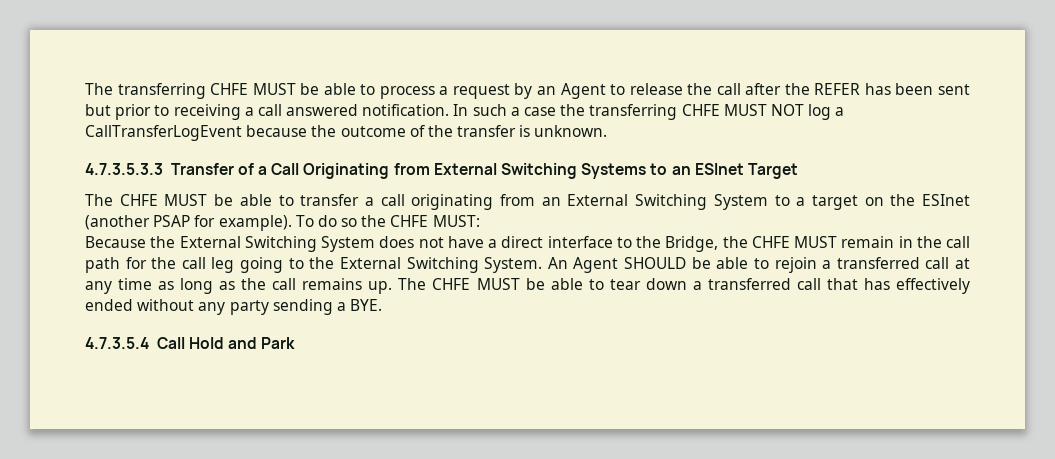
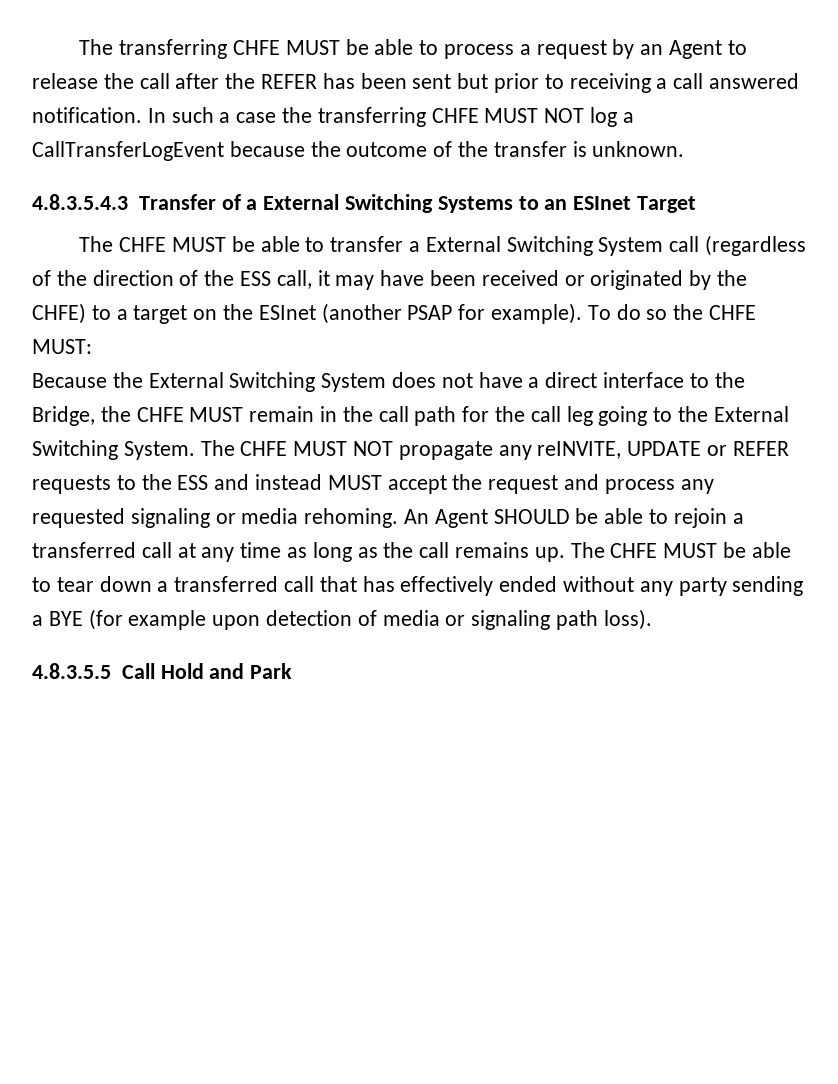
- 4.7.3.5.3.3 Transfer of a Call Originating from External Switching Systems to an ESInet Target
+ 4.8.3.5.4.3 Transfer of a External Switching Systems to an ESInet Target
- The CHFE MUST be able to transfer a call originating from an External Switching System to a target on the ESInet (another PSAP for example).
+ The CHFE MUST be able to transfer a External Switching System call (regardless of the direction of the ESS call, it may have been received or originated by the CHFE) to a target on the ESInet (another PSAP for example).
+ The CHFE MUST NOT propagate any reINVITE, UPDATE or REFER requests to the ESS and instead MUST accept the request and process any requested signaling or media rehoming.
- The CHFE MUST be able to tear down a transferred call that has effectively ended without any party sending a BYE.
- 4.7.3.5.4 Call Hold and Park
+ The CHFE MUST be able to tear down a transferred call that has effectively ended without any party sending a BYE (for example upon detection of media or signaling path loss).
+ 4.8.3.5.5 Call Hold and Park

